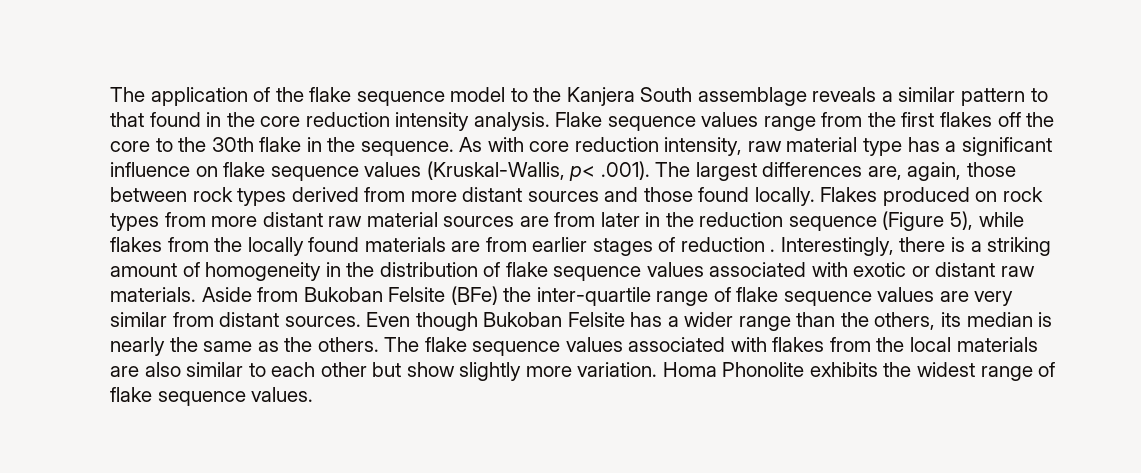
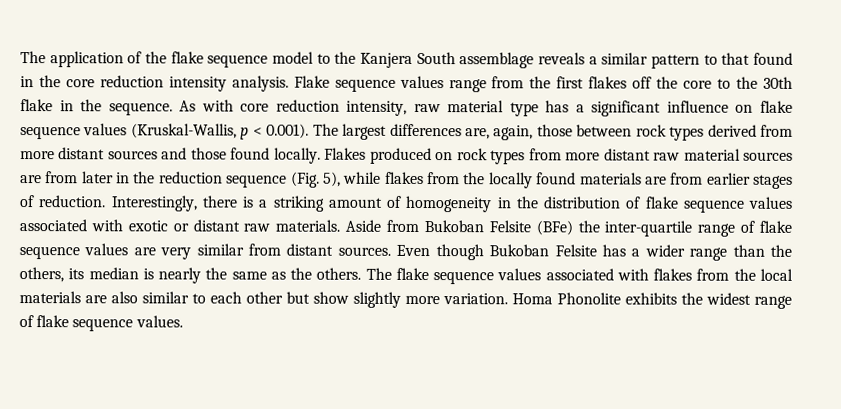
- As with core reduction intensity, raw material type has a significant influence on flake sequence values (Kruskal-Wallis, p< .001). The largest differences are, again, those between rock types derived from more distant sources and those found locally.
+ As with core reduction intensity, raw material type has a significant influence on flake sequence values (Kruskal-Wallis, p < 0.001). The largest differences are, again, those between rock types derived from more distant sources and those found locally.
- Flakes produced on rock types from more distant raw material sources are from later in the reduction sequence (Figure 5), while flakes from the locally found materials are from earlier stages of reduction .
+ Flakes produced on rock types from more distant raw material sources are from later in the reduction sequence (Fig. 5), while flakes from the locally found materials are from earlier stages of reduction.

